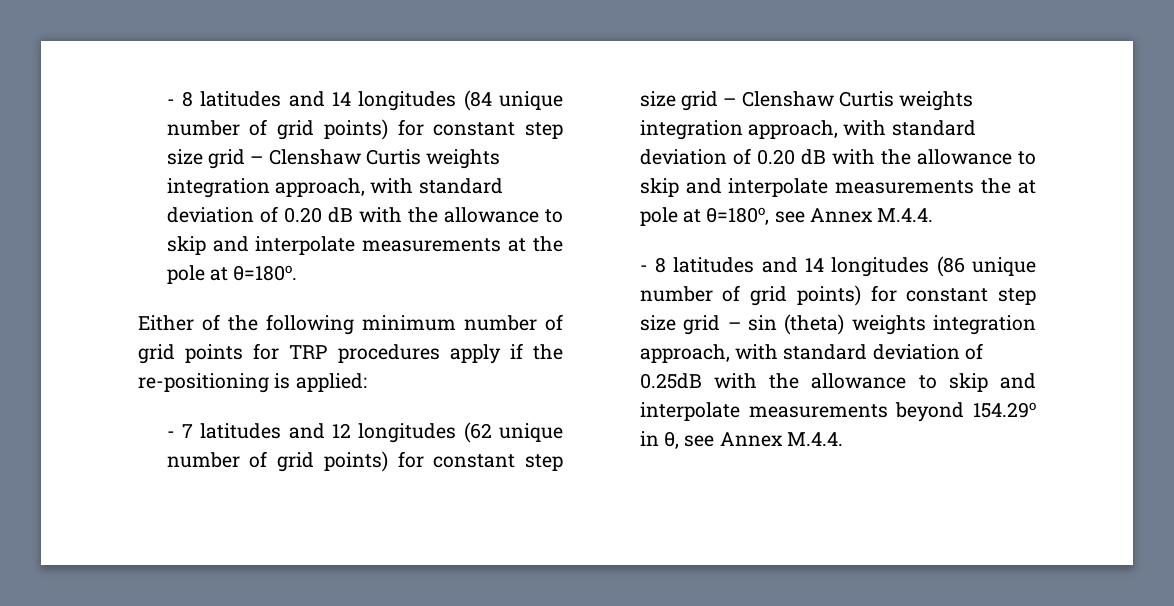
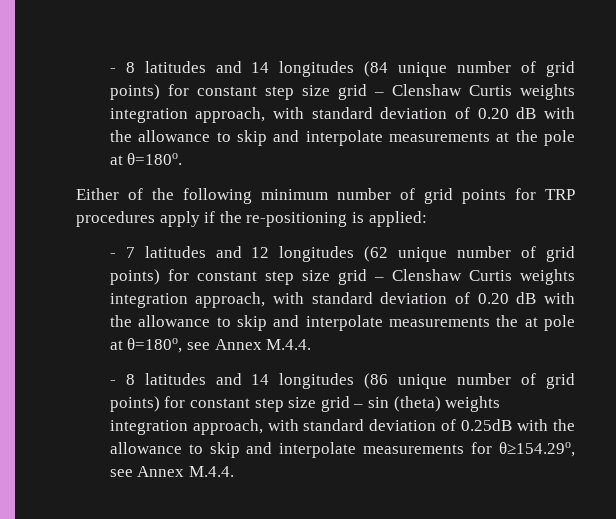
- - 8 latitudes and 14 longitudes (86 unique number of grid points) for constant step size grid – sin (theta) weights integration approach, with standard deviation of 0.25dB with the allowance to skip and interpolate measurements beyond 154.29o in θ, see Annex M.4.4.
+ - 8 latitudes and 14 longitudes (86 unique number of grid points) for constant step size grid – sin (theta) weights integration approach, with standard deviation of 0.25dB with the allowance to skip and interpolate measurements for θ≥154.29o, see Annex M.4.4.

